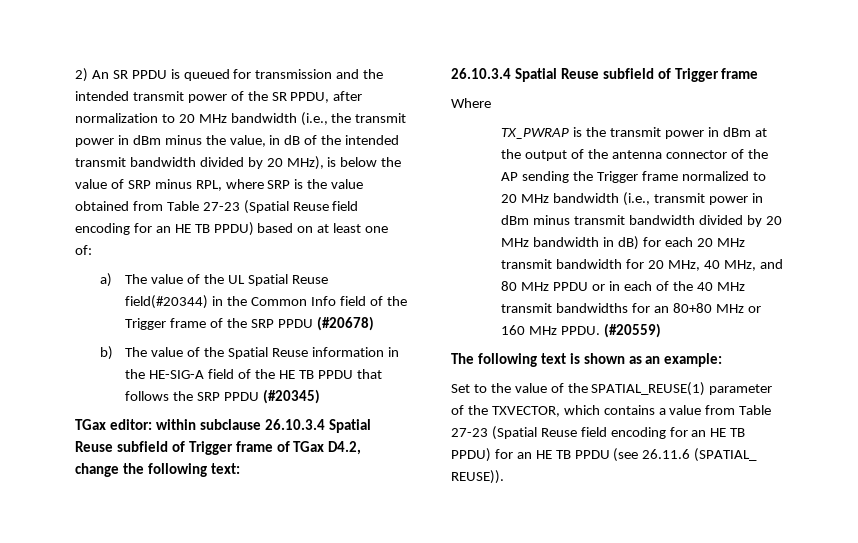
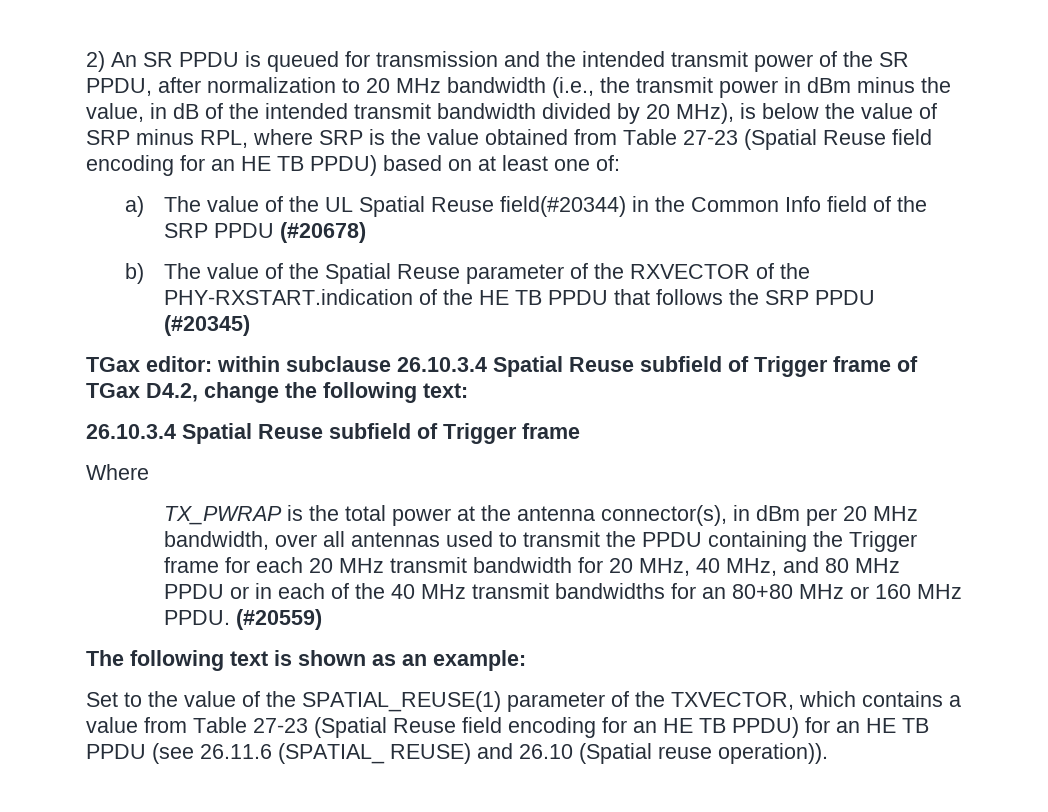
- a) The value of the UL Spatial Reuse field(#20344) in the Common Info field of the Trigger frame of the SRP PPDU (#20678)
+ a) The value of the UL Spatial Reuse field(#20344) in the Common Info field of the SRP PPDU (#20678)
- b) The value of the Spatial Reuse information in the HE-SIG-A field of the HE TB PPDU that follows the SRP PPDU (#20345)
+ b) The value of the Spatial Reuse parameter of the RXVECTOR of the PHY-RXSTART.indication of the HE TB PPDU that follows the SRP PPDU (#20345)
- TX_PWRAP is the transmit power in dBm at the output of the antenna connector of the AP sending the Trigger frame normalized to 20 MHz bandwidth (i.e., transmit power in dBm minus transmit bandwidth divided by 20 MHz bandwidth in dB) for each 20 MHz transmit bandwidth for 20 MHz, 40 MHz, and 80 MHz PPDU or in each of the 40 MHz transmit bandwidths for an 80+80 MHz or 160 MHz PPDU.
+ TX_PWRAP is the total power at the antenna connector(s), in dBm per 20 MHz bandwidth, over all antennas used to transmit the PPDU containing the Trigger frame for each 20 MHz transmit bandwidth for 20 MHz, 40 MHz, and 80 MHz PPDU or in each of the 40 MHz transmit bandwidths for an 80+80 MHz or 160 MHz PPDU.
- Set to the value of the SPATIAL_REUSE(1) parameter of the TXVECTOR, which contains a value from Table 27-23 (Spatial Reuse field encoding for an HE TB PPDU) for an HE TB PPDU (see 26.11.6 (SPATIAL_ REUSE)).
+ Set to the value of the SPATIAL_REUSE(1) parameter of the TXVECTOR, which contains a value from Table 27-23 (Spatial Reuse field encoding for an HE TB PPDU) for an HE TB PPDU (see 26.11.6 (SPATIAL_ REUSE) and 26.10 (Spatial reuse operation)).

